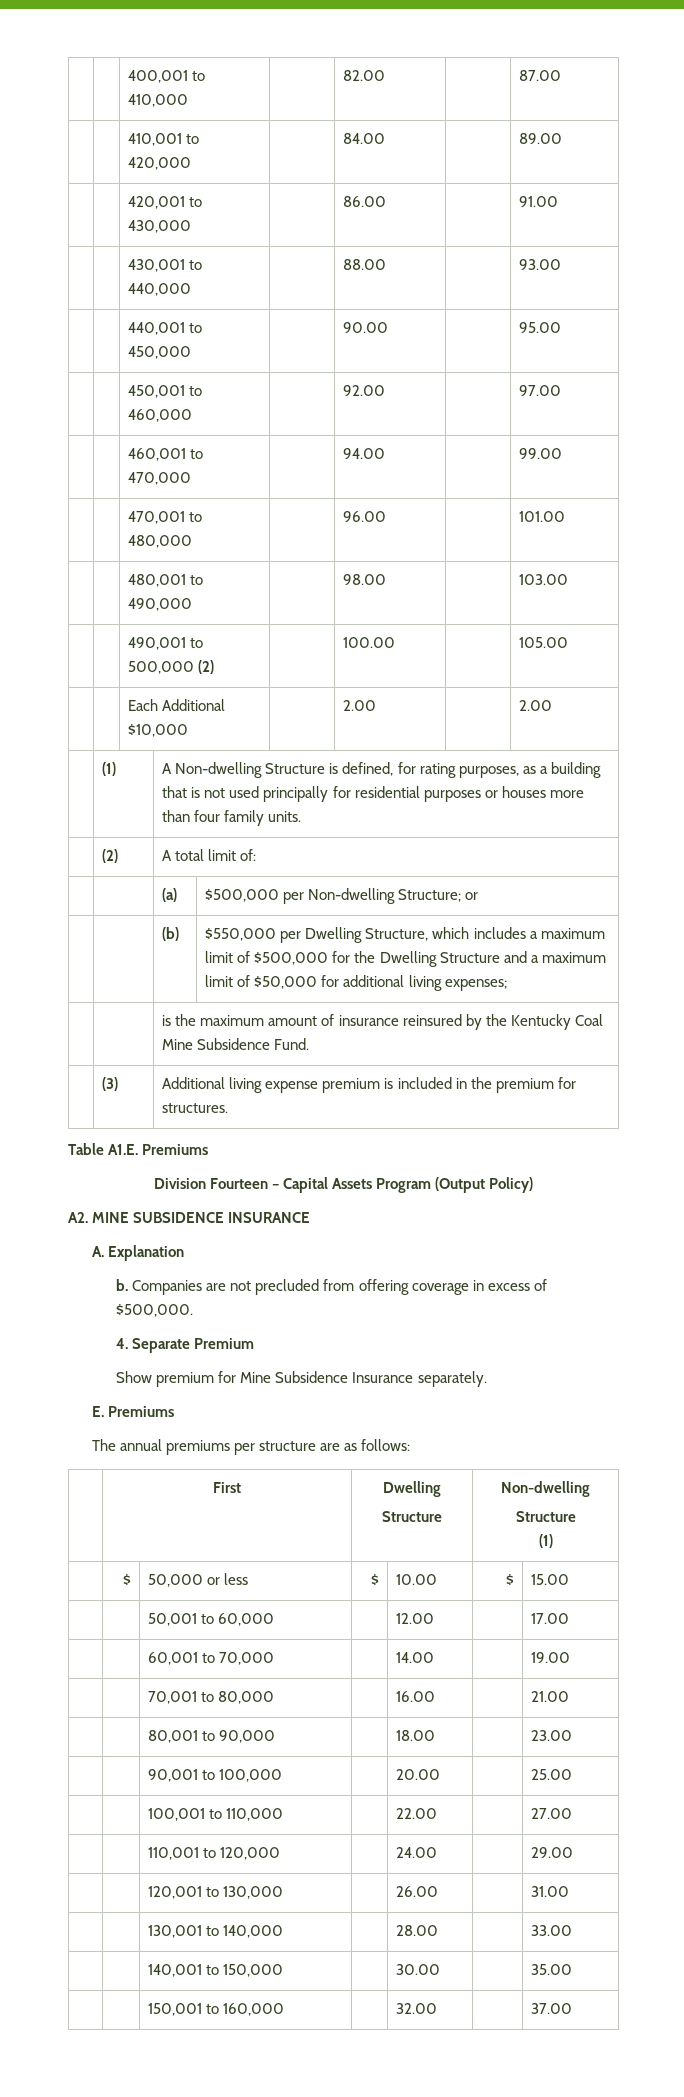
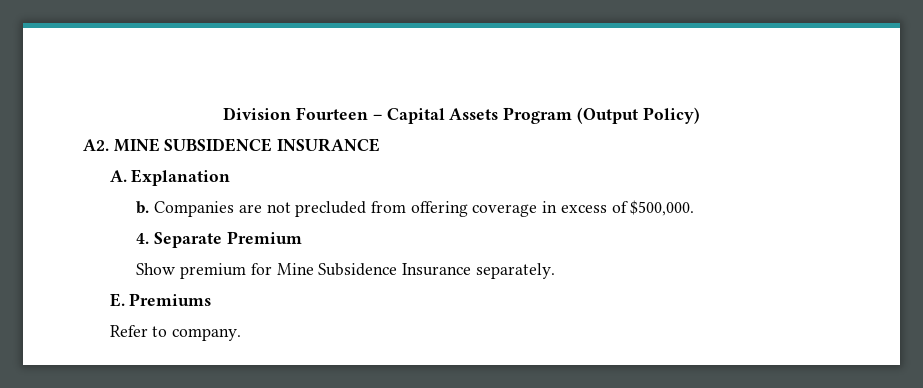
- | | 400,001 to 410,000 | | 82.00 | | 87.00
- | | 410,001 to 420,000 | | 84.00 | | 89.00
- | | 420,001 to 430,000 | | 86.00 | | 91.00
- | | 430,001 to 440,000 | | 88.00 | | 93.00
- | | 440,001 to 450,000 | | 90.00 | | 95.00
- | | 450,001 to 460,000 | | 92.00 | | 97.00
- | | 460,001 to 470,000 | | 94.00 | | 99.00
- | | 470,001 to 480,000 | | 96.00 | | 101.00
- | | 480,001 to 490,000 | | 98.00 | | 103.00
- | | 490,001 to 500,000 (2) | | 100.00 | | 105.00
- | | Each Additional $10,000 | | 2.00 | | 2.00
- | (1) | A Non-dwelling Structure is defined, for rating purposes, as a building that is not used principally for residential purposes or houses more than four family units.
- | (2) | A total limit of:
- | | (a) | $500,000 per Non-dwelling Structure; or
- | | (b) | $550,000 per Dwelling Structure, which includes a maximum limit of $500,000 for the Dwelling Structure and a maximum limit of $50,000 for additional living expenses;
- | | is the maximum amount of insurance reinsured by the Kentucky Coal Mine Subsidence Fund.
- | (3) | Additional living expense premium is included in the premium for structures.
- Table A1.E. Premiums
- The annual premiums per structure are as follows:
- | First | Dwelling
- Structure | Non-dwelling
- Structure
- (1)
- | $ | 50,000 or less | $ | 10.00 | $ | 15.00
- | | 50,001 to 60,000 | | 12.00 | | 17.00
- | | 60,001 to 70,000 | | 14.00 | | 19.00
- | | 70,001 to 80,000 | | 16.00 | | 21.00
- | | 80,001 to 90,000 | | 18.00 | | 23.00
- | | 90,001 to 100,000 | | 20.00 | | 25.00
- | | 100,001 to 110,000 | | 22.00 | | 27.00
- | | 110,001 to 120,000 | | 24.00 | | 29.00
- | | 120,001 to 130,000 | | 26.00 | | 31.00
- | | 130,001 to 140,000 | | 28.00 | | 33.00
- | | 140,001 to 150,000 | | 30.00 | | 35.00
- | | 150,001 to 160,000 | | 32.00 | | 37.00
+ Refer to company.

